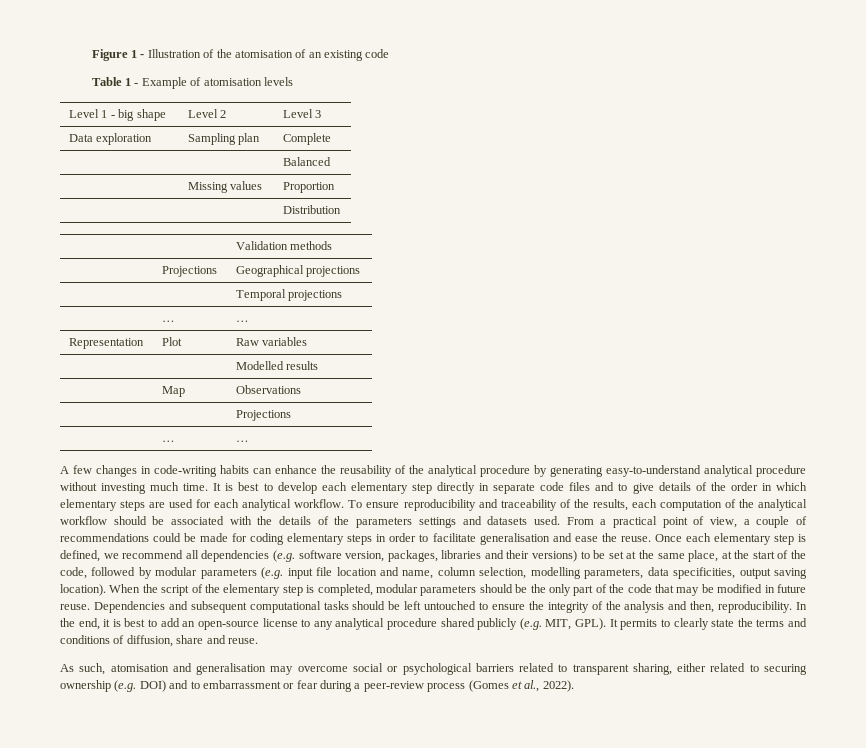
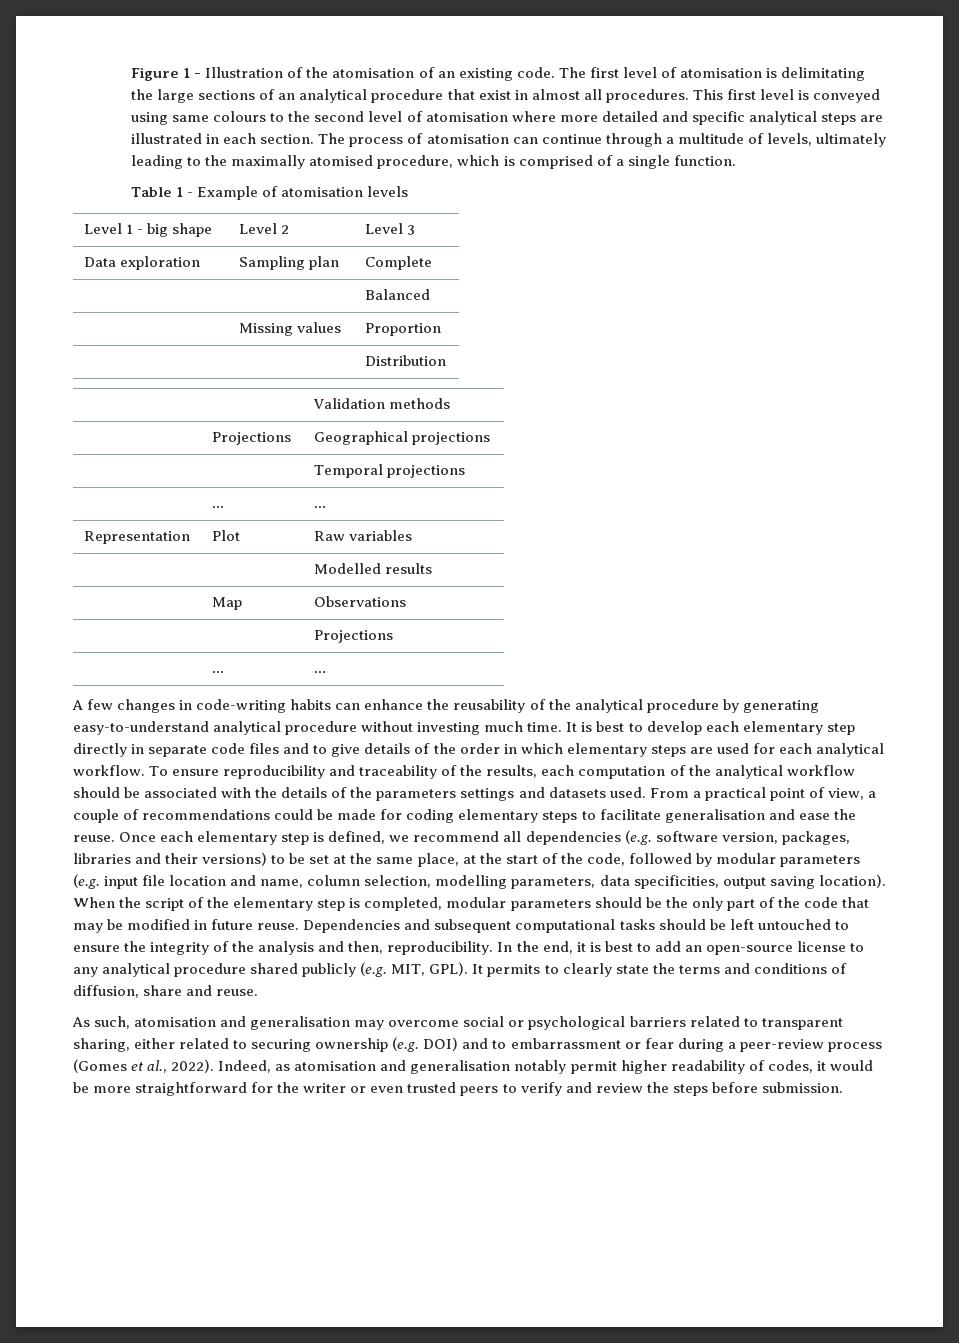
- Figure 1 - Illustration of the atomisation of an existing code
+ Figure 1 - Illustration of the atomisation of an existing code. The first level of atomisation is delimitating the large sections of an analytical procedure that exist in almost all procedures. This first level is conveyed using same colours to the second level of atomisation where more detailed and specific analytical steps are illustrated in each section. The process of atomisation can continue through a multitude of levels, ultimately leading to the maximally atomised procedure, which is comprised of a single function.
- From a practical point of view, a couple of recommendations could be made for coding elementary steps in order to facilitate generalisation and ease the reuse.
+ From a practical point of view, a couple of recommendations could be made for coding elementary steps to facilitate generalisation and ease the reuse.
+ Indeed, as atomisation and generalisation notably permit higher readability of codes, it would be more straightforward for the writer or even trusted peers to verify and review the steps before submission.

